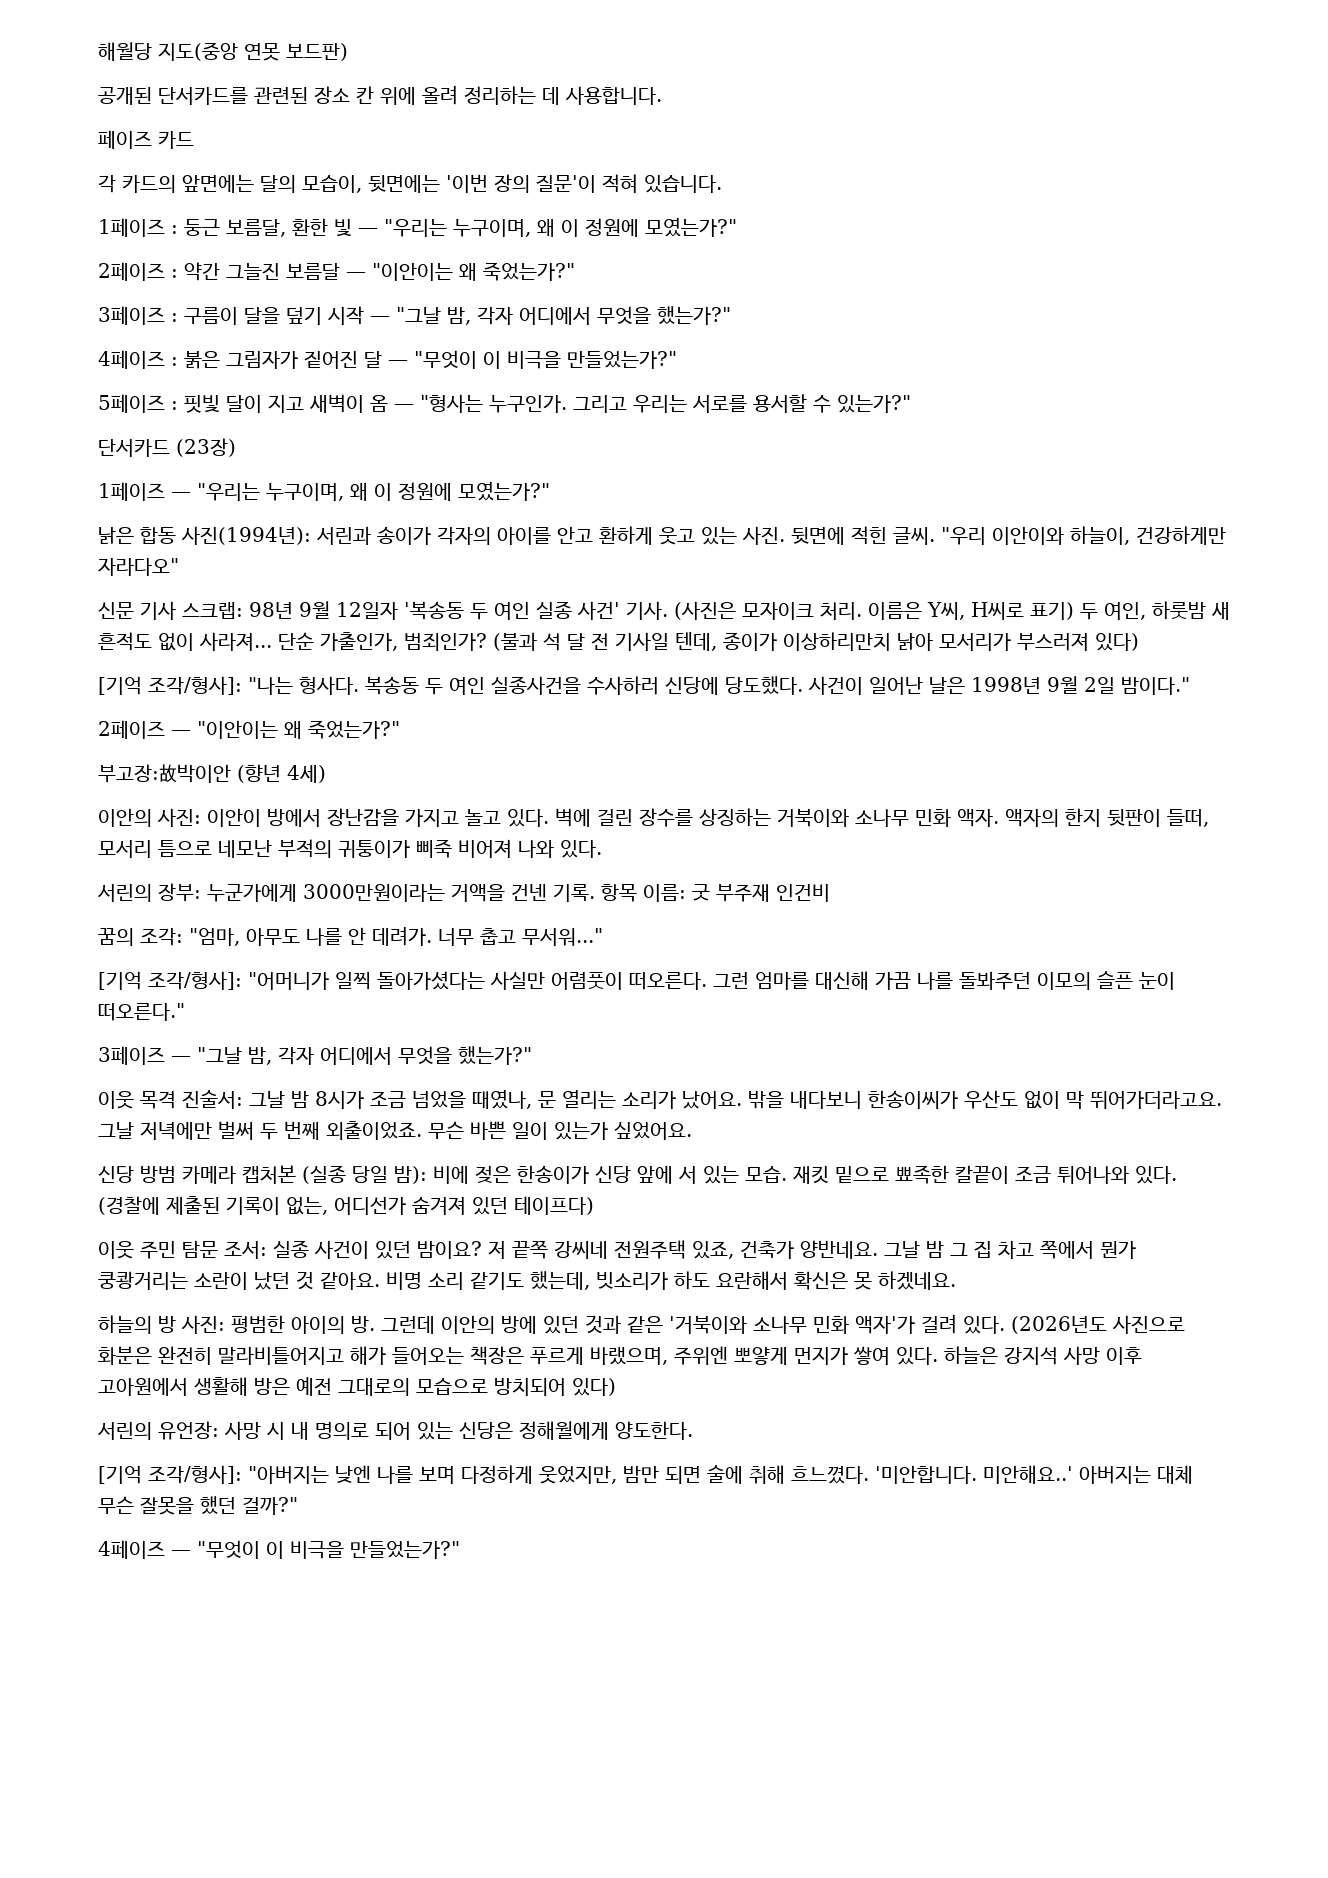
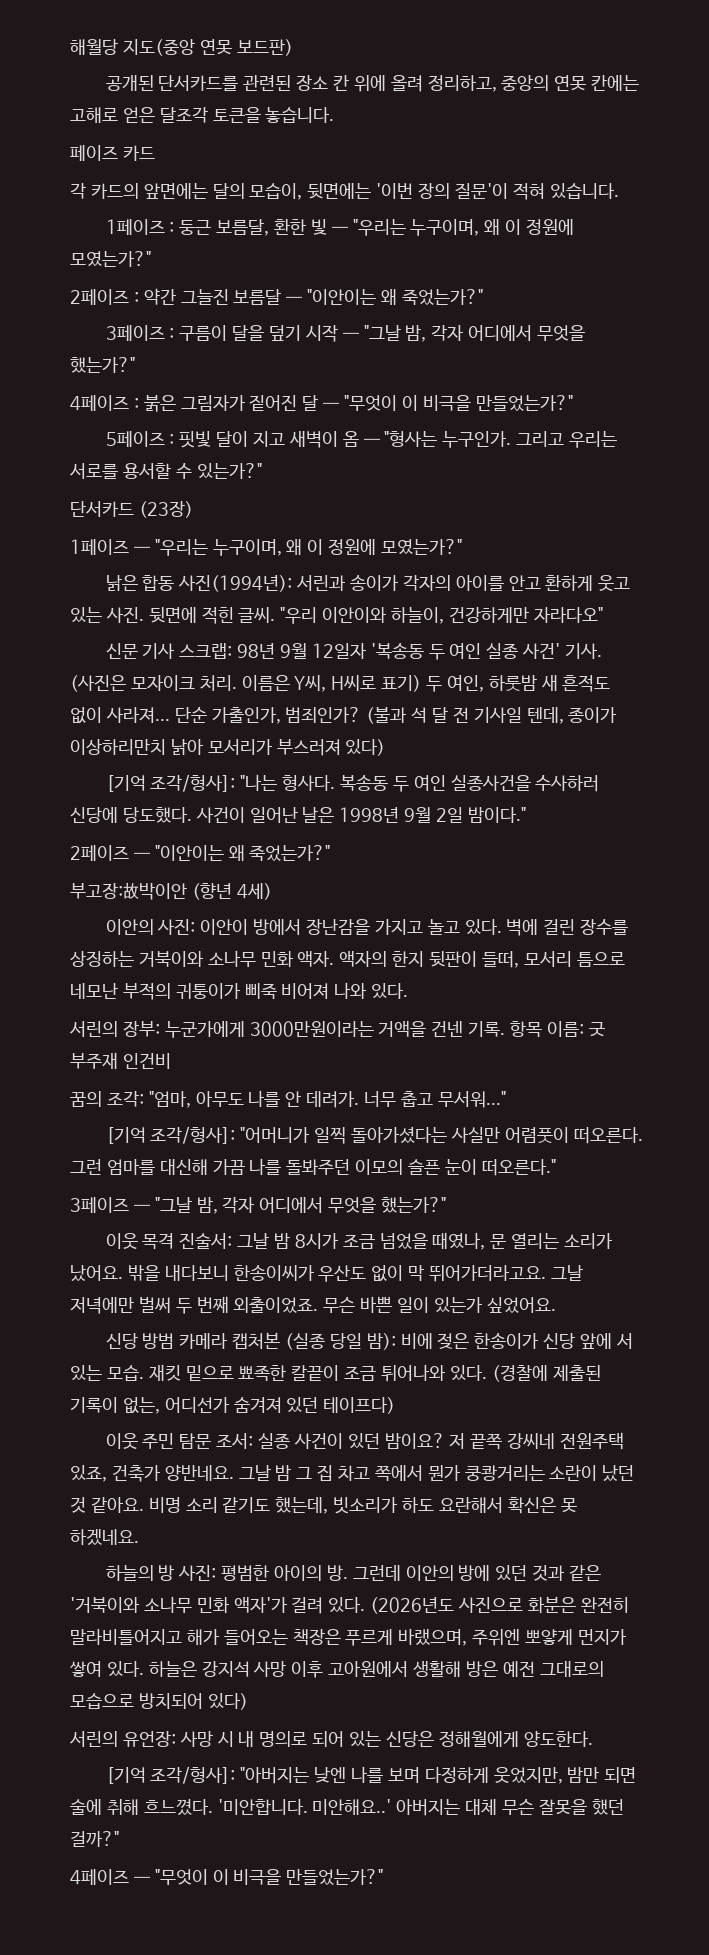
- 공개된 단서카드를 관련된 장소 칸 위에 올려 정리하는 데 사용합니다.
+ 공개된 단서카드를 관련된 장소 칸 위에 올려 정리하고, 중앙의 연못 칸에는 고해로 얻은 달조각 토큰을 놓습니다.

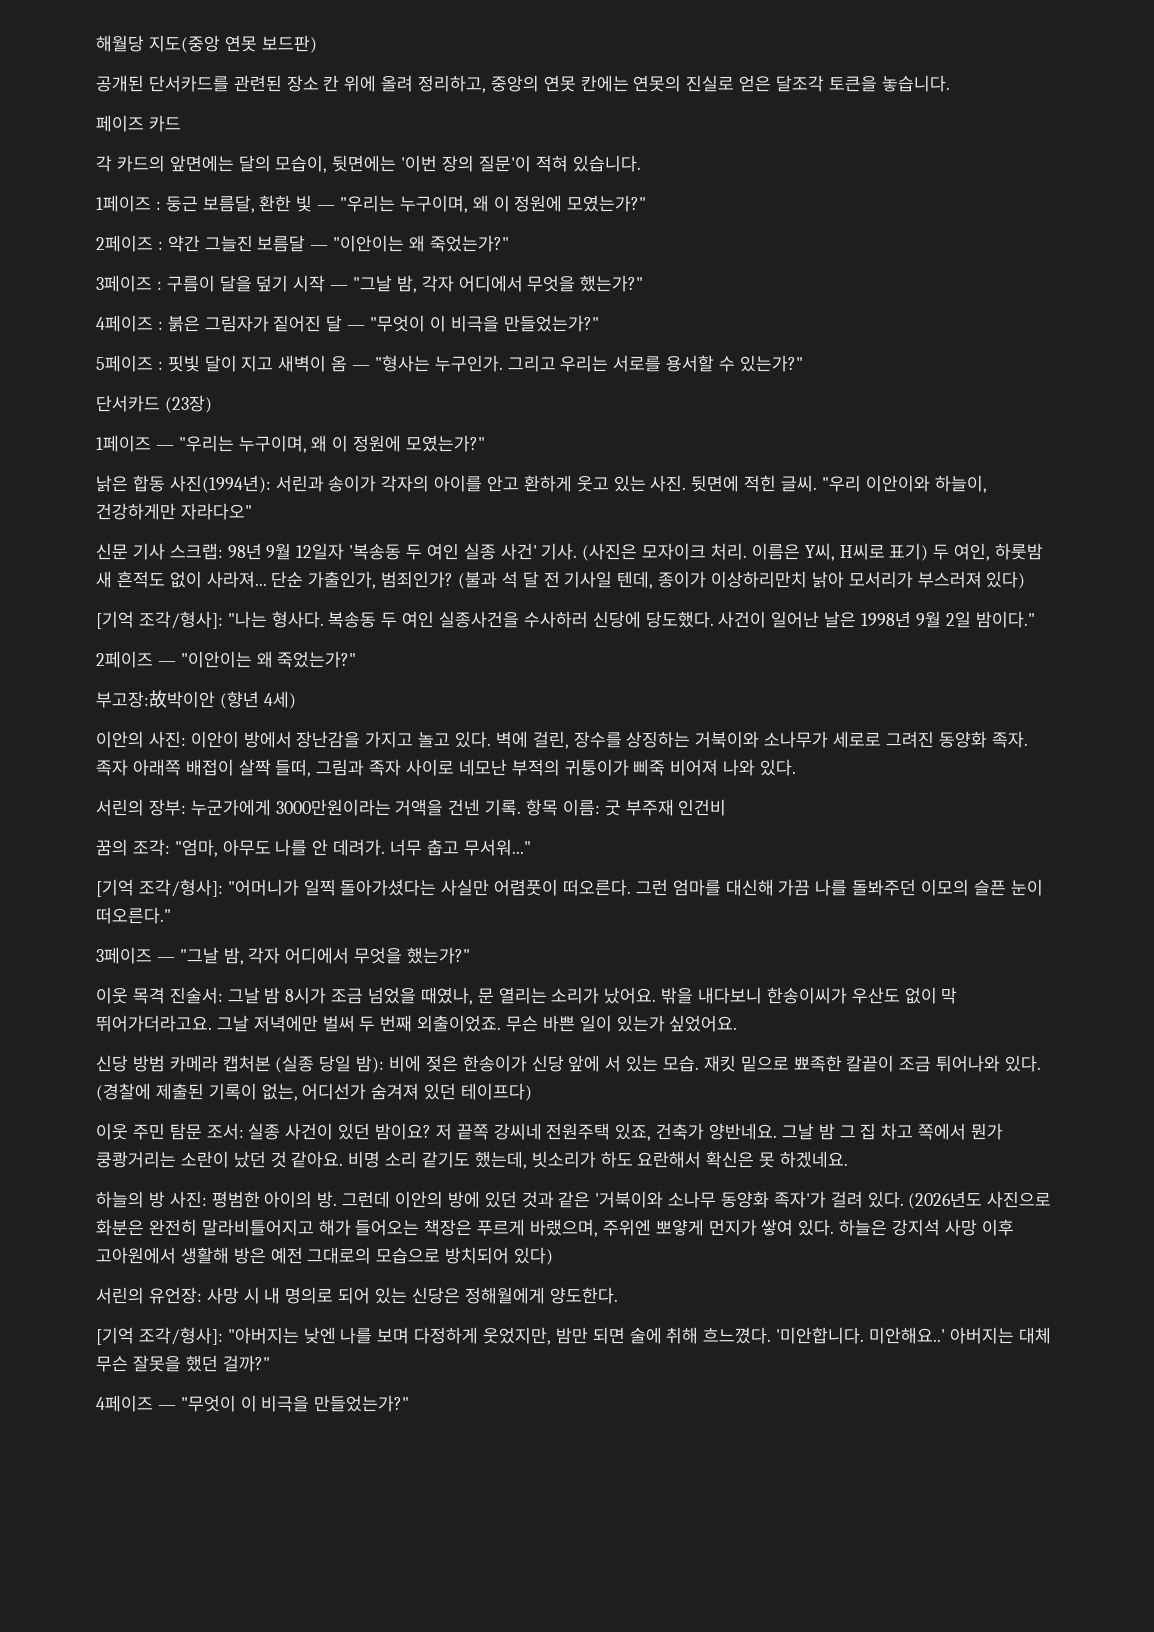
- 공개된 단서카드를 관련된 장소 칸 위에 올려 정리하고, 중앙의 연못 칸에는 고해로 얻은 달조각 토큰을 놓습니다.
+ 공개된 단서카드를 관련된 장소 칸 위에 올려 정리하고, 중앙의 연못 칸에는 연못의 진실로 얻은 달조각 토큰을 놓습니다.
- 벽에 걸린 장수를 상징하는 거북이와 소나무 민화 액자. 액자의 한지 뒷판이 들떠, 모서리 틈으로 네모난 부적의 귀퉁이가 삐죽 비어져 나와 있다.
+ 벽에 걸린, 장수를 상징하는 거북이와 소나무가 세로로 그려진 동양화 족자. 족자 아래쪽 배접이 살짝 들떠, 그림과 족자 사이로 네모난 부적의 귀퉁이가 삐죽 비어져 나와 있다.
- 그런데 이안의 방에 있던 것과 같은 '거북이와 소나무 민화 액자'가 걸려 있다.
+ 그런데 이안의 방에 있던 것과 같은 '거북이와 소나무 동양화 족자'가 걸려 있다.

